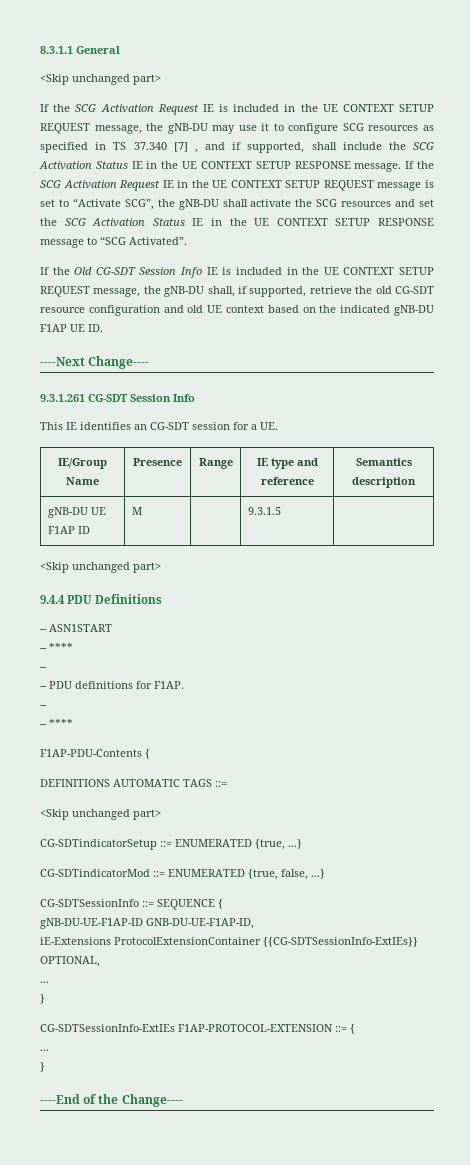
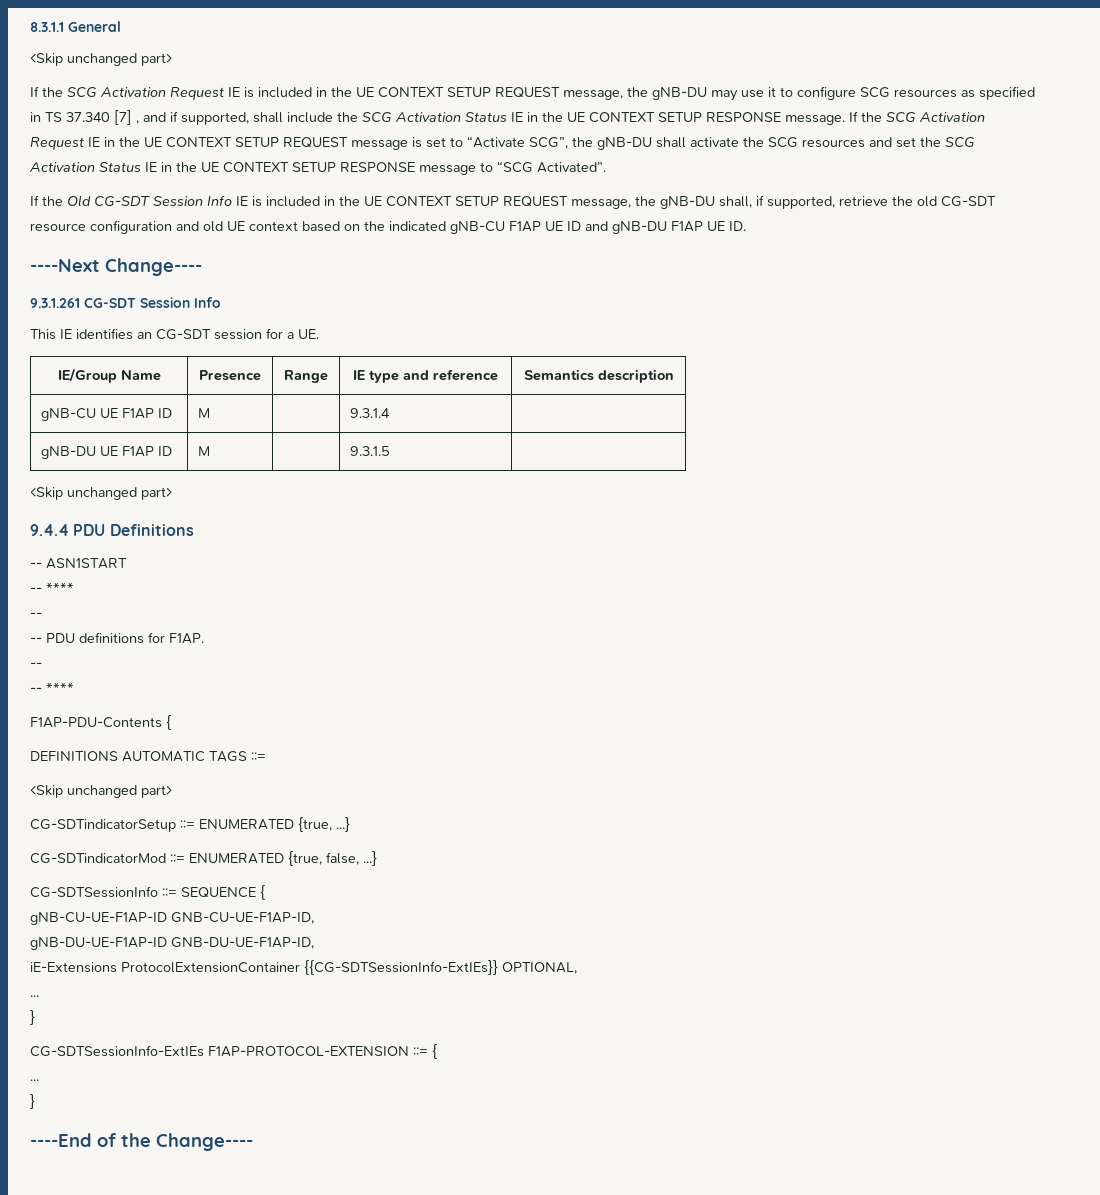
- If the Old CG-SDT Session Info IE is included in the UE CONTEXT SETUP REQUEST message, the gNB-DU shall, if supported, retrieve the old CG-SDT resource configuration and old UE context based on the indicated gNB-DU F1AP UE ID.
+ If the Old CG-SDT Session Info IE is included in the UE CONTEXT SETUP REQUEST message, the gNB-DU shall, if supported, retrieve the old CG-SDT resource configuration and old UE context based on the indicated gNB-CU F1AP UE ID and gNB-DU F1AP UE ID.
+ gNB-CU UE F1AP ID | M | | 9.3.1.4 |
+ gNB-CU-UE-F1AP-ID GNB-CU-UE-F1AP-ID,

